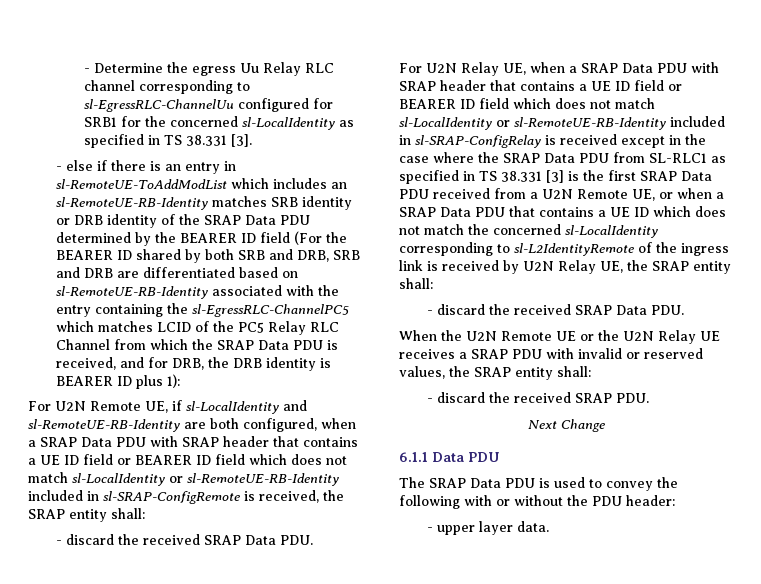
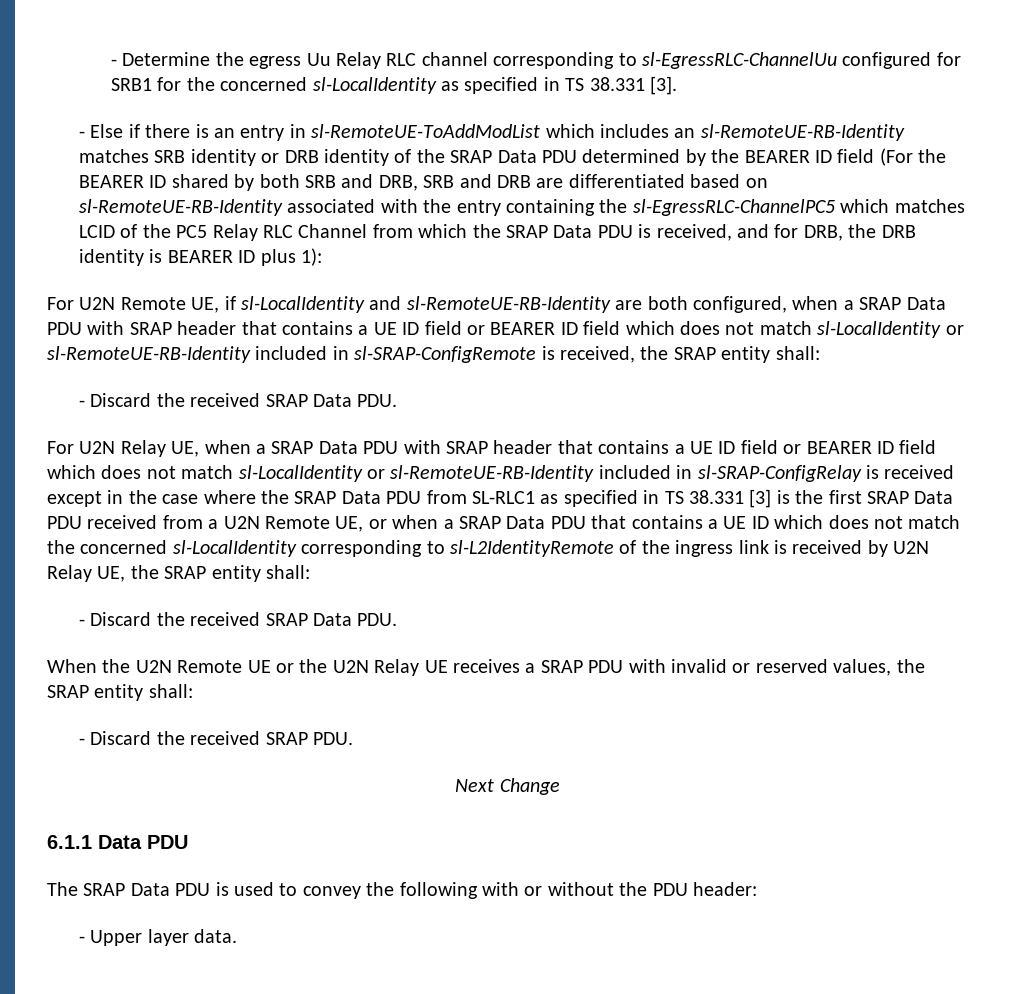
- - else if there is an entry in sl-RemoteUE-ToAddModList which includes an sl-RemoteUE-RB-Identity matches SRB identity or DRB identity of the SRAP Data PDU determined by the BEARER ID field (For the BEARER ID shared by both SRB and DRB, SRB and DRB are differentiated based on sl-RemoteUE-RB-Identity associated with the entry containing the sl-EgressRLC-ChannelPC5 which matches LCID of the PC5 Relay RLC Channel from which the SRAP Data PDU is received, and for DRB, the DRB identity is BEARER ID plus 1):
+ - Else if there is an entry in sl-RemoteUE-ToAddModList which includes an sl-RemoteUE-RB-Identity matches SRB identity or DRB identity of the SRAP Data PDU determined by the BEARER ID field (For the BEARER ID shared by both SRB and DRB, SRB and DRB are differentiated based on sl-RemoteUE-RB-Identity associated with the entry containing the sl-EgressRLC-ChannelPC5 which matches LCID of the PC5 Relay RLC Channel from which the SRAP Data PDU is received, and for DRB, the DRB identity is BEARER ID plus 1):
  For U2N Remote UE, if sl-LocalIdentity and sl-RemoteUE-RB-Identity are both configured, when a SRAP Data PDU with SRAP header that contains a UE ID field or BEARER ID field which does not match sl-LocalIdentity or sl-RemoteUE-RB-Identity included in sl-SRAP-ConfigRemote is received, the SRAP entity shall:
- - discard the received SRAP Data PDU.
+ - Discard the received SRAP Data PDU.
  For U2N Relay UE, when a SRAP Data PDU with SRAP header that contains a UE ID field or BEARER ID field which does not match sl-LocalIdentity or sl-RemoteUE-RB-Identity included in sl-SRAP-ConfigRelay is received except in the case where the SRAP Data PDU from SL-RLC1 as specified in TS 38.331 [3] is the first SRAP Data PDU received from a U2N Remote UE, or when a SRAP Data PDU that contains a UE ID which does not match the concerned sl-LocalIdentity corresponding to sl-L2IdentityRemote of the ingress link is received by U2N Relay UE, the SRAP entity shall:
- - discard the received SRAP Data PDU.
+ - Discard the received SRAP Data PDU.
- - discard the received SRAP PDU.
+ - Discard the received SRAP PDU.
- - upper layer data.
+ - Upper layer data.

